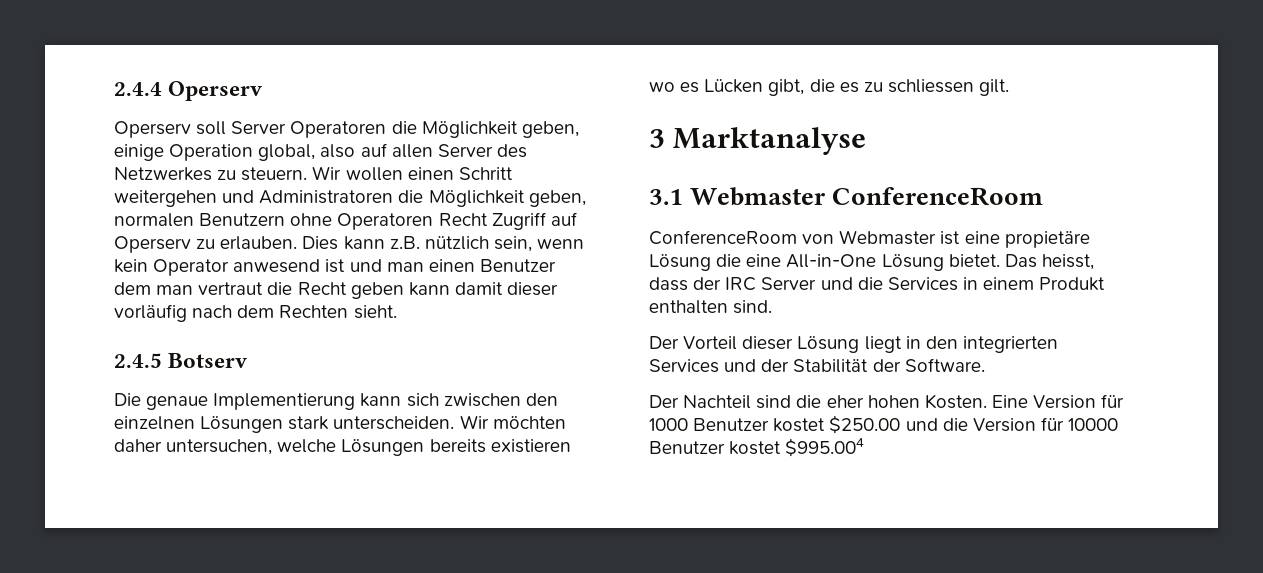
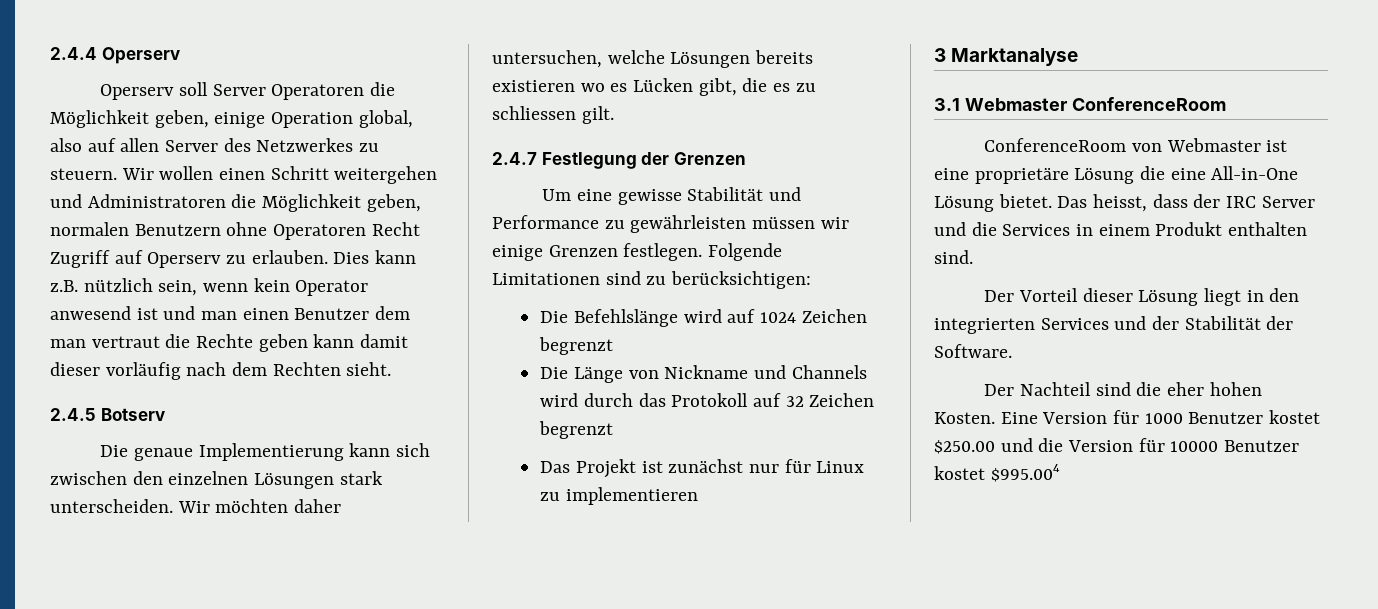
- Dies kann z.B. nützlich sein, wenn kein Operator anwesend ist und man einen Benutzer dem man vertraut die Recht geben kann damit dieser vorläufig nach dem Rechten sieht.
+ Dies kann z.B. nützlich sein, wenn kein Operator anwesend ist und man einen Benutzer dem man vertraut die Rechte geben kann damit dieser vorläufig nach dem Rechten sieht.
+ 2.4.7 Festlegung der Grenzen
+ Um eine gewisse Stabilität und Performance zu gewährleisten müssen wir einige Grenzen festlegen. Folgende Limitationen sind zu berücksichtigen:
+ Die Befehlslänge wird auf 1024 Zeichen begrenzt
+ Die Länge von Nickname und Channels wird durch das Protokoll auf 32 Zeichen begrenzt
+ Das Projekt ist zunächst nur für Linux zu implementieren
- ConferenceRoom von Webmaster ist eine propietäre Lösung die eine All-in-One Lösung bietet.
+ ConferenceRoom von Webmaster ist eine proprietäre Lösung die eine All-in-One Lösung bietet.

